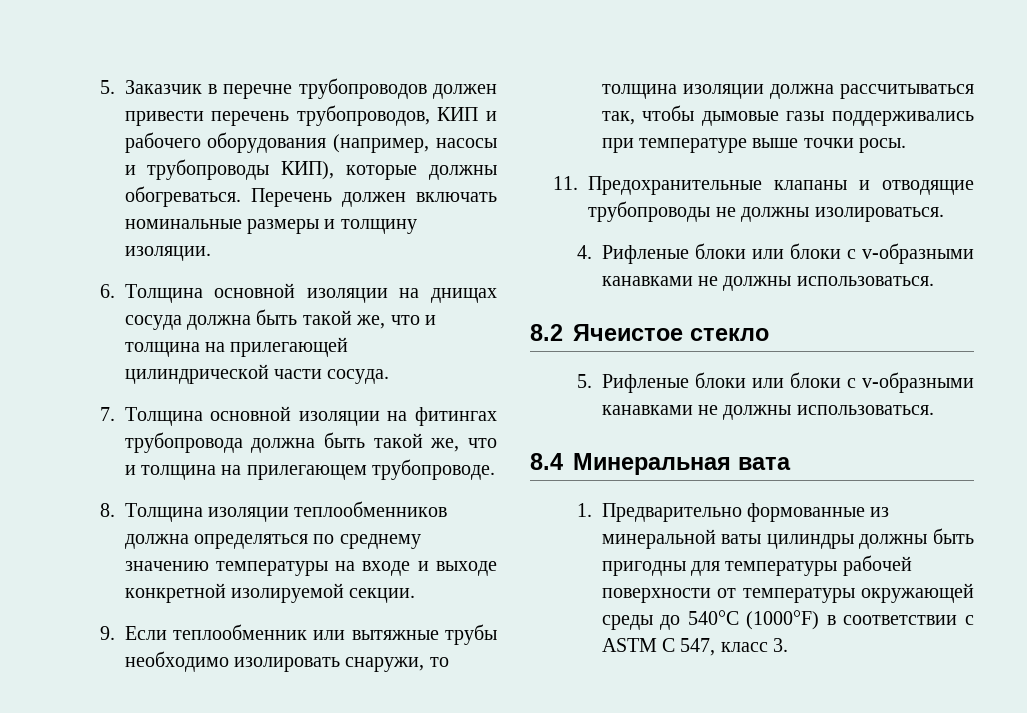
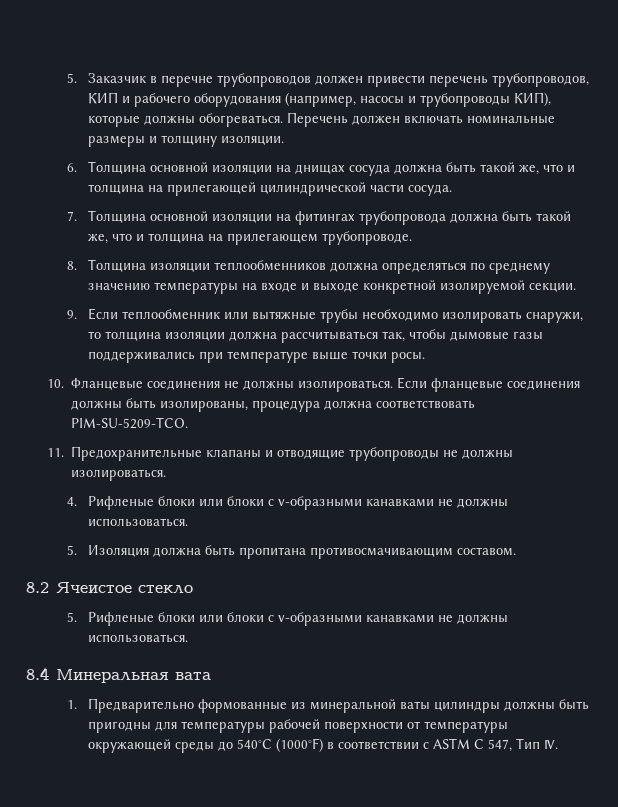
+ 10. Фланцевые соединения не должны изолироваться. Если фланцевые соединения должны быть изолированы, процедура должна соответствовать PIM-SU-5209-TCO.
+ 5. Изоляция должна быть пропитана противосмачивающим составом.
- 1. Предварительно формованные из минеральной ваты цилиндры должны быть пригодны для температуры рабочей поверхности от температуры окружающей среды до 540°C (1000°F) в соответствии с ASTM C 547, класс 3.
+ 1. Предварительно формованные из минеральной ваты цилиндры должны быть пригодны для температуры рабочей поверхности от температуры окружающей среды до 540°C (1000°F) в соответствии с ASTM C 547, Тип Ⅳ.

